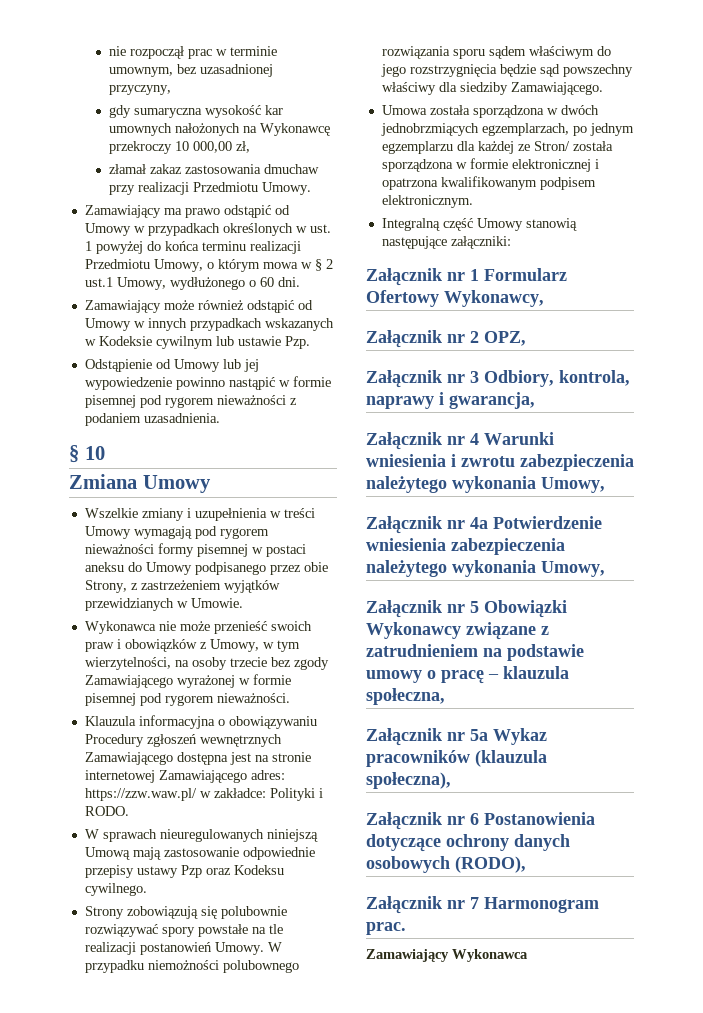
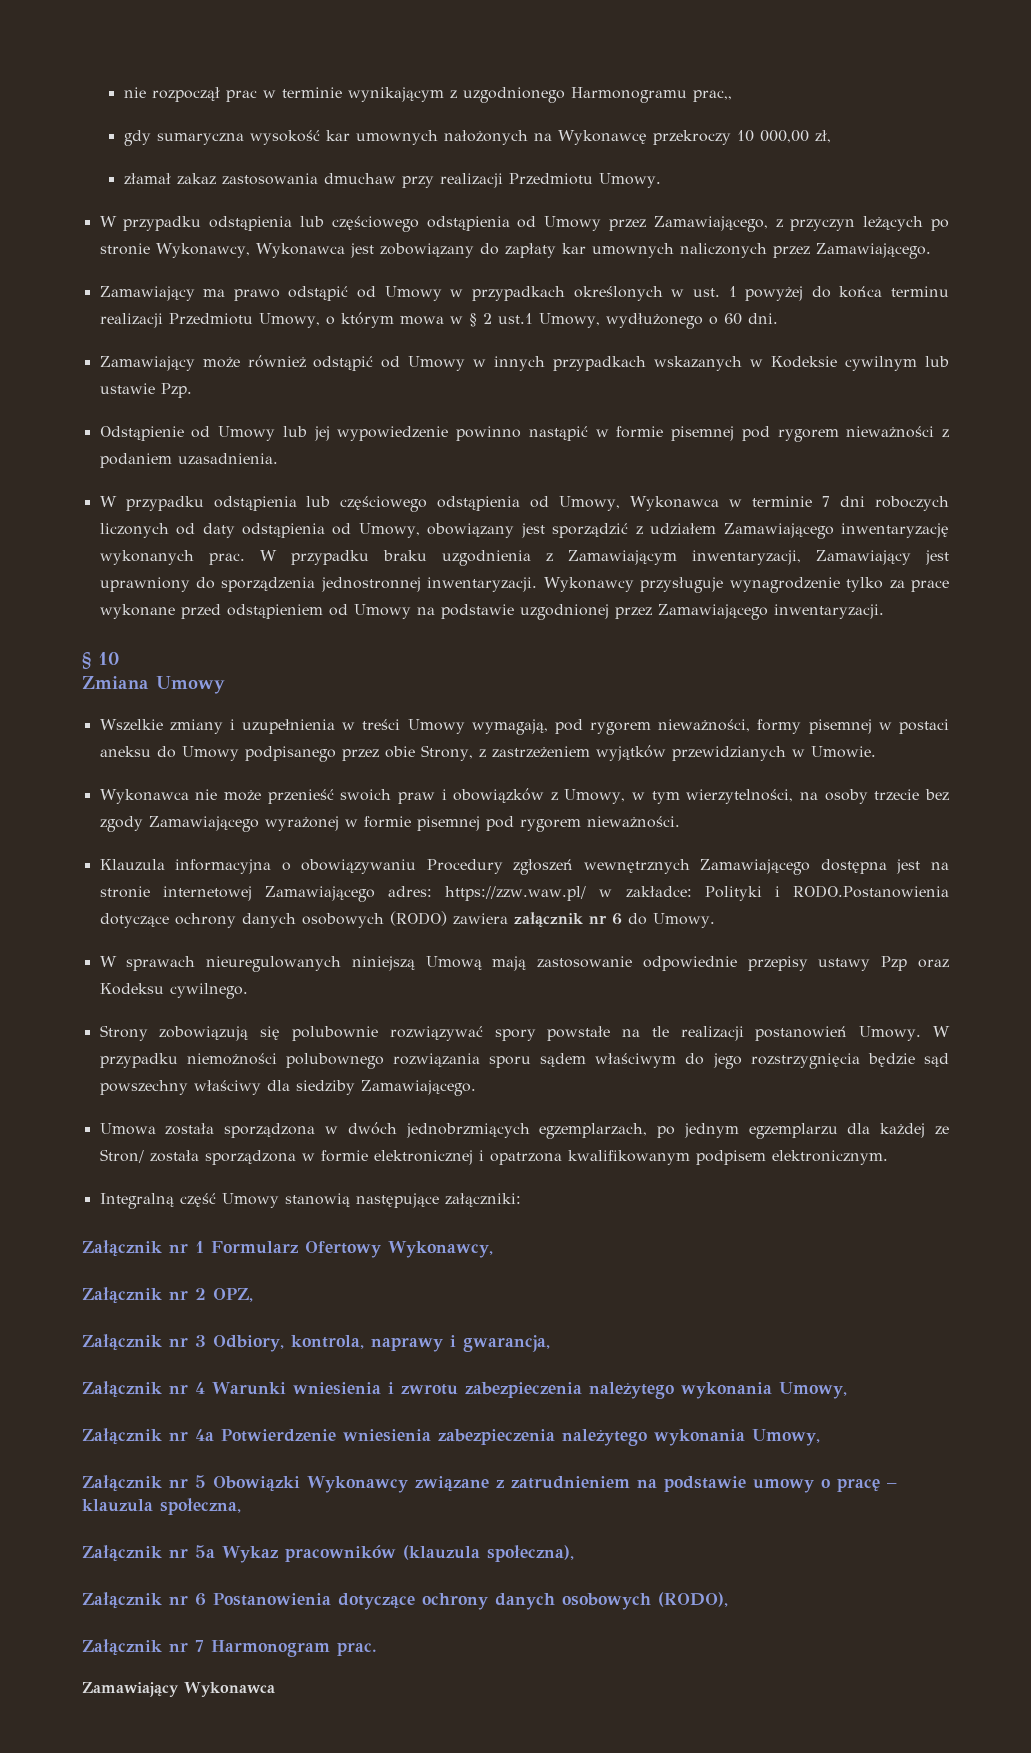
- nie rozpoczął prac w terminie umownym, bez uzasadnionej przyczyny,
+ nie rozpoczął prac w terminie wynikającym z uzgodnionego Harmonogramu prac,,
+ W przypadku odstąpienia lub częściowego odstąpienia od Umowy przez Zamawiającego, z przyczyn leżących po stronie Wykonawcy, Wykonawca jest zobowiązany do zapłaty kar umownych naliczonych przez Zamawiającego.
+ W przypadku odstąpienia lub częściowego odstąpienia od Umowy, Wykonawca w terminie 7 dni roboczych liczonych od daty odstąpienia od Umowy, obowiązany jest sporządzić z udziałem Zamawiającego inwentaryzację wykonanych prac. W przypadku braku uzgodnienia z Zamawiającym inwentaryzacji, Zamawiający jest uprawniony do sporządzenia jednostronnej inwentaryzacji. Wykonawcy przysługuje wynagrodzenie tylko za prace wykonane przed odstąpieniem od Umowy na podstawie uzgodnionej przez Zamawiającego inwentaryzacji.
- Wszelkie zmiany i uzupełnienia w treści Umowy wymagają pod rygorem nieważności formy pisemnej w postaci aneksu do Umowy podpisanego przez obie Strony, z zastrzeżeniem wyjątków przewidzianych w Umowie.
+ Wszelkie zmiany i uzupełnienia w treści Umowy wymagają, pod rygorem nieważności, formy pisemnej w postaci aneksu do Umowy podpisanego przez obie Strony, z zastrzeżeniem wyjątków przewidzianych w Umowie.
- Klauzula informacyjna o obowiązywaniu Procedury zgłoszeń wewnętrznych Zamawiającego dostępna jest na stronie internetowej Zamawiającego adres: https://zzw.waw.pl/ w zakładce: Polityki i RODO.
+ Klauzula informacyjna o obowiązywaniu Procedury zgłoszeń wewnętrznych Zamawiającego dostępna jest na stronie internetowej Zamawiającego adres: https://zzw.waw.pl/ w zakładce: Polityki i RODO.Postanowienia dotyczące ochrony danych osobowych (RODO) zawiera załącznik nr 6 do Umowy.

